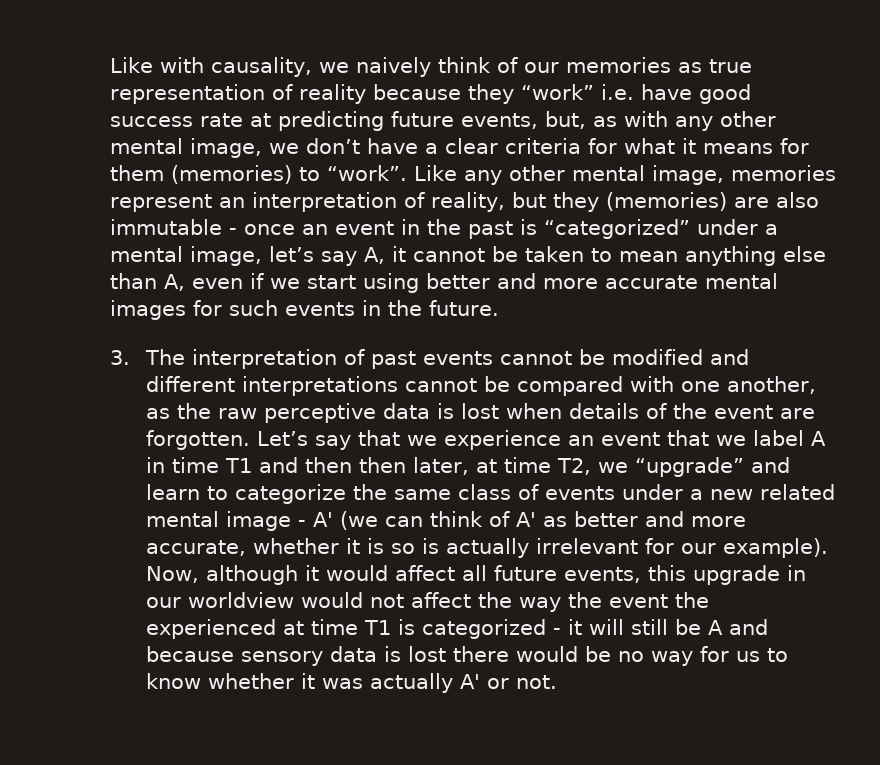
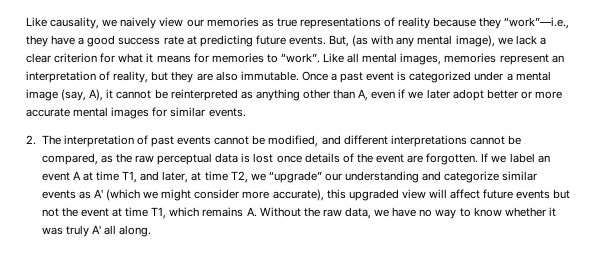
- Like with causality, we naively think of our memories as true representation of reality because they “work” i.e. have good success rate at predicting future events, but, as with any other mental image, we don’t have a clear criteria for what it means for them (memories) to “work”.
+ Like causality, we naively view our memories as true representations of reality because they “work”—i.e., they have a good success rate at predicting future events. But, (as with any mental image), we lack a clear criterion for what it means for memories to “work”.
- Like any other mental image, memories represent an interpretation of reality, but they (memories) are also immutable - once an event in the past is “categorized” under a mental image, let’s say A, it cannot be taken to mean anything else than A, even if we start using better and more accurate mental images for such events in the future.
- 3. The interpretation of past events cannot be modified and different interpretations cannot be compared with one another, as the raw perceptive data is lost when details of the event are forgotten.
+ Like all mental images, memories represent an interpretation of reality, but they are also immutable. Once a past event is categorized under a mental image (say, A), it cannot be reinterpreted as anything other than A, even if we later adopt better or more accurate mental images for similar events.
+ 2. The interpretation of past events cannot be modified, and different interpretations cannot be compared, as the raw perceptual data is lost once details of the event are forgotten.
- Let’s say that we experience an event that we label A in time T1 and then then later, at time T2, we “upgrade” and learn to categorize the same class of events under a new related mental image - A' (we can think of A' as better and more accurate, whether it is so is actually irrelevant for our example). Now, although it would affect all future events, this upgrade in our worldview would not affect the way the event the experienced at time T1 is categorized - it will still be A and because sensory data is lost there would be no way for us to know whether it was actually A' or not.
+ If we label an event A at time T1, and later, at time T2, we “upgrade” our understanding and categorize similar events as A' (which we might consider more accurate), this upgraded view will affect future events but not the event at time T1, which remains A. Without the raw data, we have no way to know whether it was truly A' all along.

